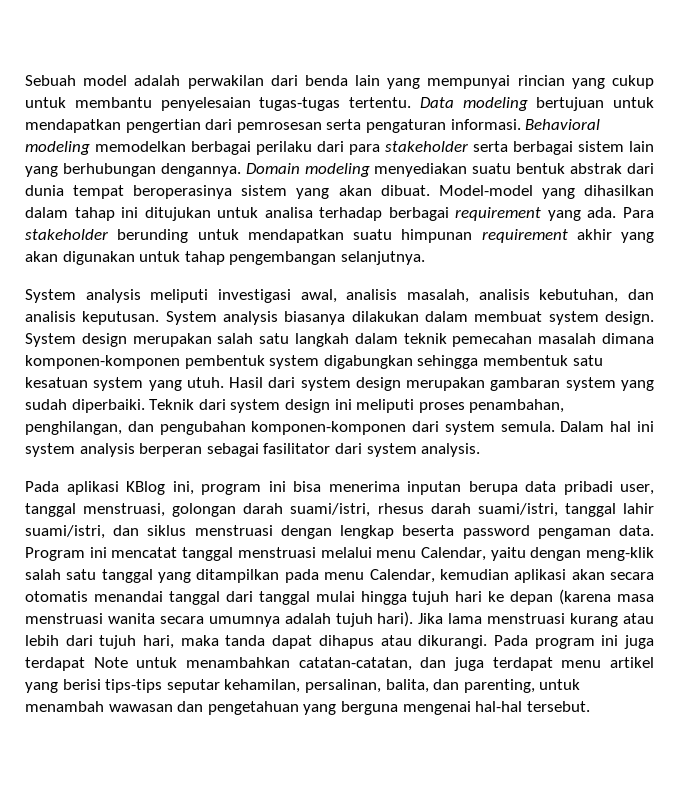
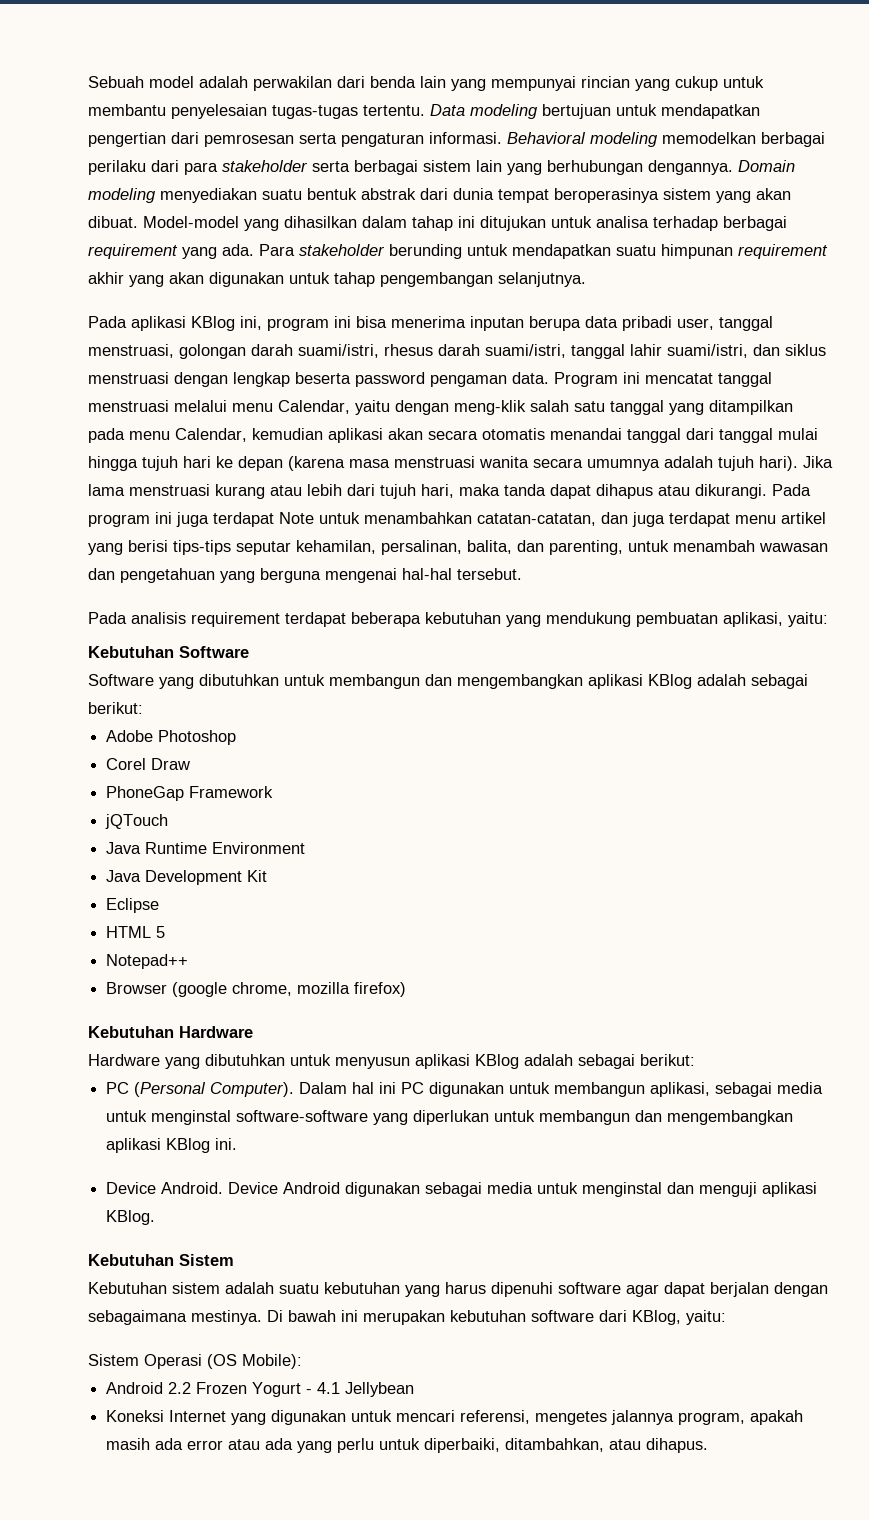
- System analysis meliputi investigasi awal, analisis masalah, analisis kebutuhan, dan analisis keputusan. System analysis biasanya dilakukan dalam membuat system design. System design merupakan salah satu langkah dalam teknik pemecahan masalah dimana komponen-komponen pembentuk system digabungkan sehingga membentuk satu kesatuan system yang utuh. Hasil dari system design merupakan gambaran system yang sudah diperbaiki. Teknik dari system design ini meliputi proses penambahan, penghilangan, dan pengubahan komponen-komponen dari system semula. Dalam hal ini system analysis berperan sebagai fasilitator dari system analysis.
+ Pada analisis requirement terdapat beberapa kebutuhan yang mendukung pembuatan aplikasi, yaitu:
+ Kebutuhan Software
+ Software yang dibutuhkan untuk membangun dan mengembangkan aplikasi KBlog adalah sebagai berikut:
+ Adobe Photoshop
+ Corel Draw
+ PhoneGap Framework
+ jQTouch
+ Java Runtime Environment
+ Java Development Kit
+ Eclipse
+ HTML 5
+ Notepad++
+ Browser (google chrome, mozilla firefox)
+ Kebutuhan Hardware
+ Hardware yang dibutuhkan untuk menyusun aplikasi KBlog adalah sebagai berikut:
+ PC (Personal Computer). Dalam hal ini PC digunakan untuk membangun aplikasi, sebagai media untuk menginstal software-software yang diperlukan untuk membangun dan mengembangkan aplikasi KBlog ini.
+ Device Android. Device Android digunakan sebagai media untuk menginstal dan menguji aplikasi KBlog.
+ Kebutuhan Sistem
+ Kebutuhan sistem adalah suatu kebutuhan yang harus dipenuhi software agar dapat berjalan dengan sebagaimana mestinya. Di bawah ini merupakan kebutuhan software dari KBlog, yaitu:
+ Sistem Operasi (OS Mobile):
+ Android 2.2 Frozen Yogurt - 4.1 Jellybean
+ Koneksi Internet yang digunakan untuk mencari referensi, mengetes jalannya program, apakah masih ada error atau ada yang perlu untuk diperbaiki, ditambahkan, atau dihapus.

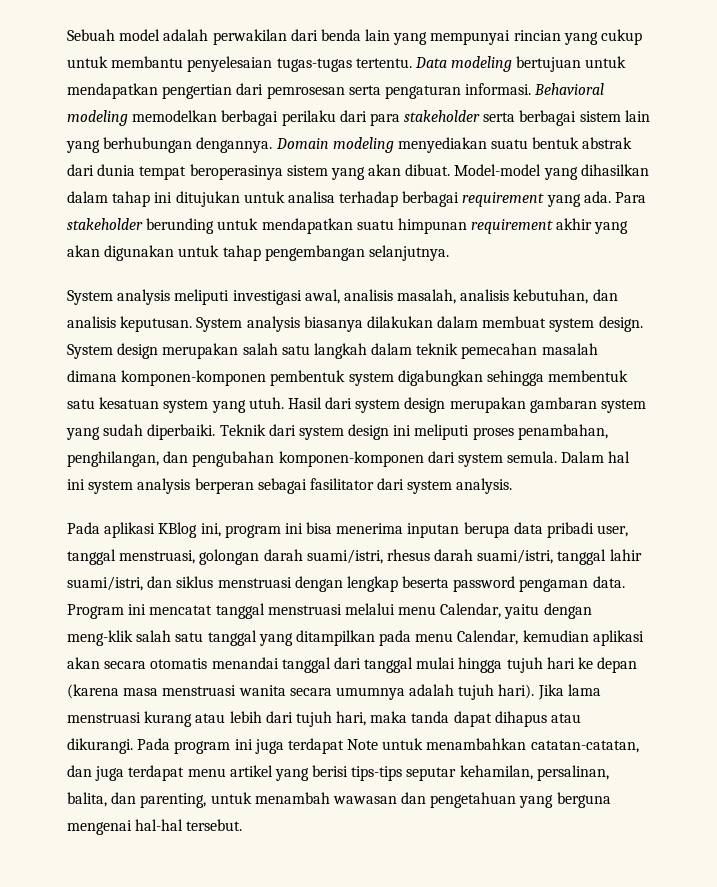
+ System analysis meliputi investigasi awal, analisis masalah, analisis kebutuhan, dan analisis keputusan. System analysis biasanya dilakukan dalam membuat system design. System design merupakan salah satu langkah dalam teknik pemecahan masalah dimana komponen-komponen pembentuk system digabungkan sehingga membentuk satu kesatuan system yang utuh. Hasil dari system design merupakan gambaran system yang sudah diperbaiki. Teknik dari system design ini meliputi proses penambahan, penghilangan, dan pengubahan komponen-komponen dari system semula. Dalam hal ini system analysis berperan sebagai fasilitator dari system analysis.
- Pada analisis requirement terdapat beberapa kebutuhan yang mendukung pembuatan aplikasi, yaitu:
- Kebutuhan Software
- Software yang dibutuhkan untuk membangun dan mengembangkan aplikasi KBlog adalah sebagai berikut:
- Adobe Photoshop
- Corel Draw
- PhoneGap Framework
- jQTouch
- Java Runtime Environment
- Java Development Kit
- Eclipse
- HTML 5
- Notepad++
- Browser (google chrome, mozilla firefox)
- Kebutuhan Hardware
- Hardware yang dibutuhkan untuk menyusun aplikasi KBlog adalah sebagai berikut:
- PC (Personal Computer). Dalam hal ini PC digunakan untuk membangun aplikasi, sebagai media untuk menginstal software-software yang diperlukan untuk membangun dan mengembangkan aplikasi KBlog ini.
- Device Android. Device Android digunakan sebagai media untuk menginstal dan menguji aplikasi KBlog.
- Kebutuhan Sistem
- Kebutuhan sistem adalah suatu kebutuhan yang harus dipenuhi software agar dapat berjalan dengan sebagaimana mestinya. Di bawah ini merupakan kebutuhan software dari KBlog, yaitu:
- Sistem Operasi (OS Mobile):
- Android 2.2 Frozen Yogurt - 4.1 Jellybean
- Koneksi Internet yang digunakan untuk mencari referensi, mengetes jalannya program, apakah masih ada error atau ada yang perlu untuk diperbaiki, ditambahkan, atau dihapus.

